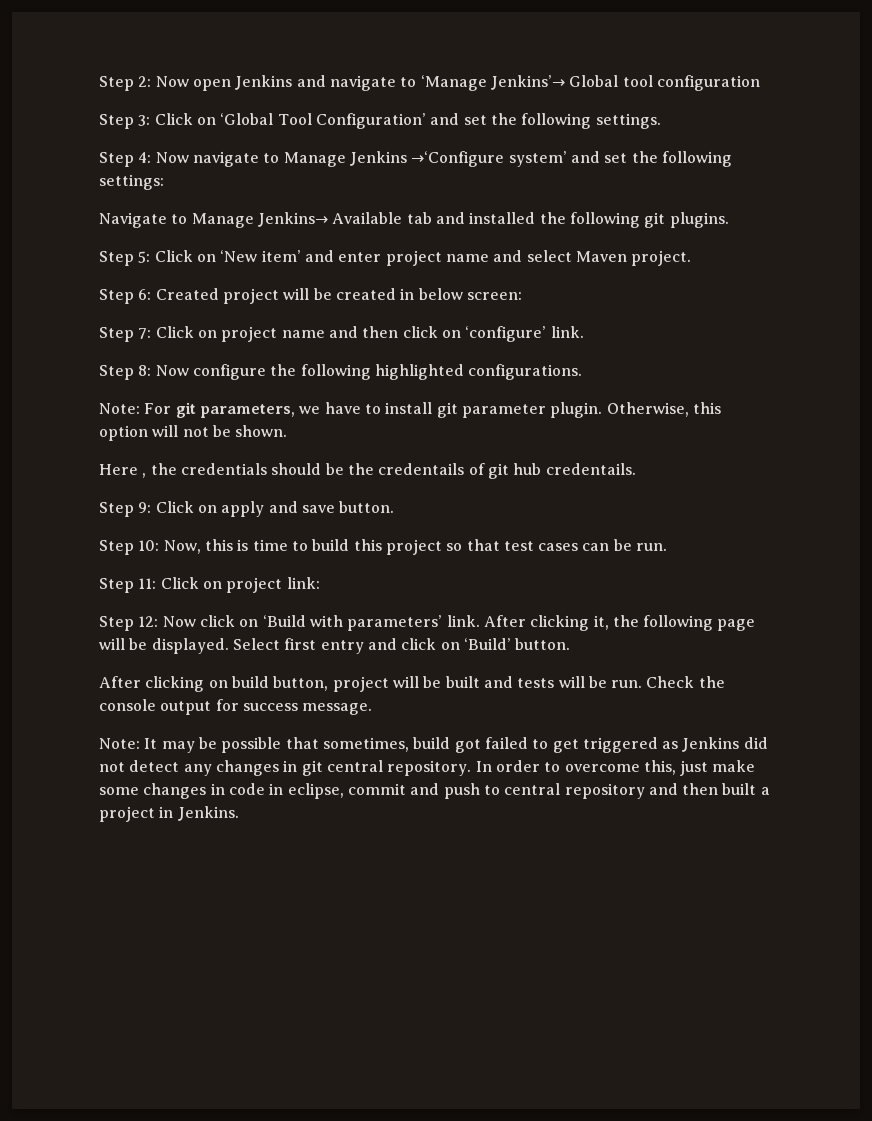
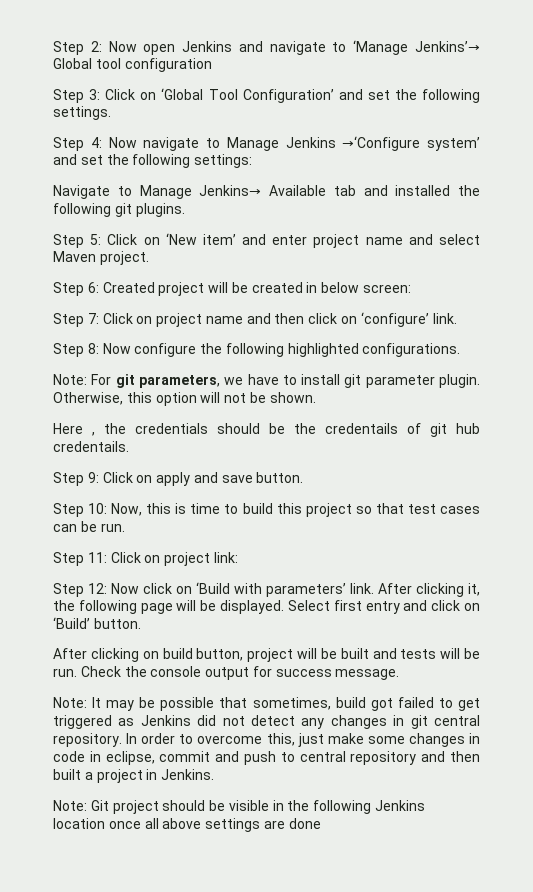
+ Note: Git project should be visible in the following Jenkins location once all above settings are done

